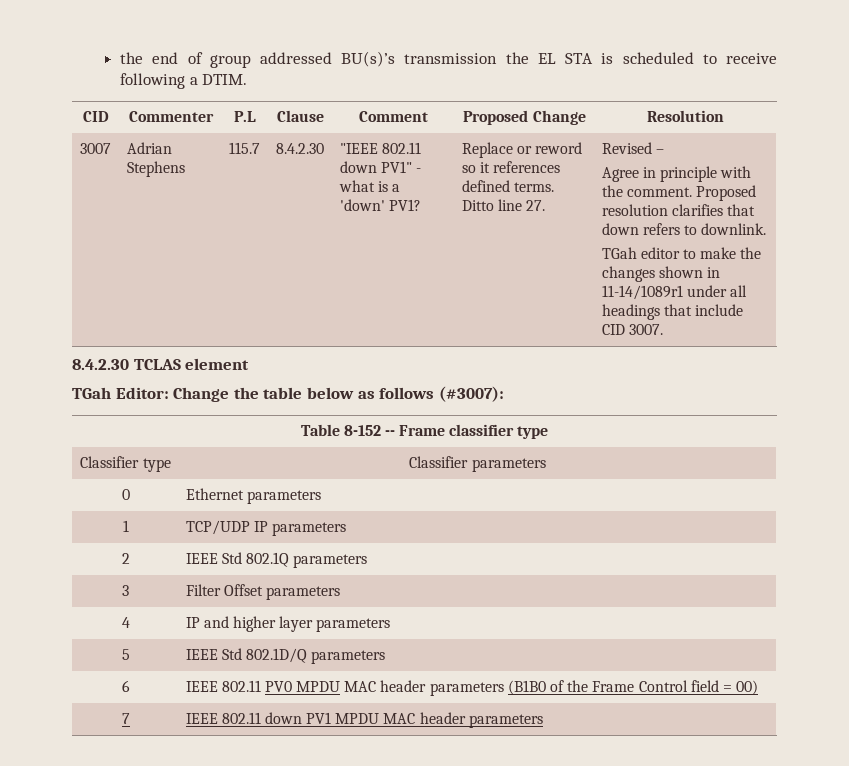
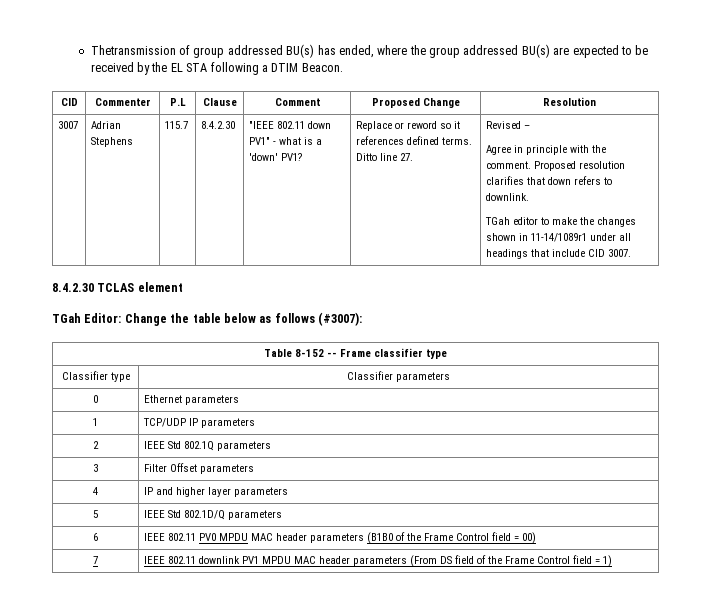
- the end of group addressed BU(s)’s transmission the EL STA is scheduled to receive following a DTIM.
+ Thetransmission of group addressed BU(s) has ended, where the group addressed BU(s) are expected to be received by the EL STA following a DTIM Beacon.
- 7 | IEEE 802.11 down PV1 MPDU MAC header parameters
+ 7 | IEEE 802.11 downlink PV1 MPDU MAC header parameters (From DS field of the Frame Control field = 1)

